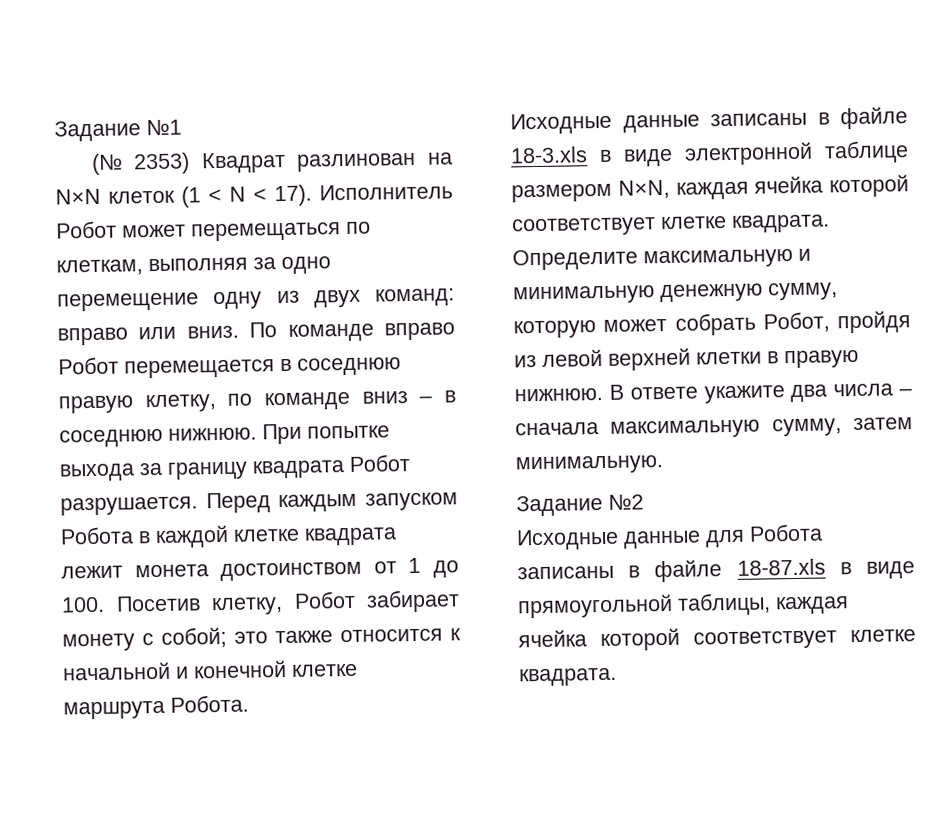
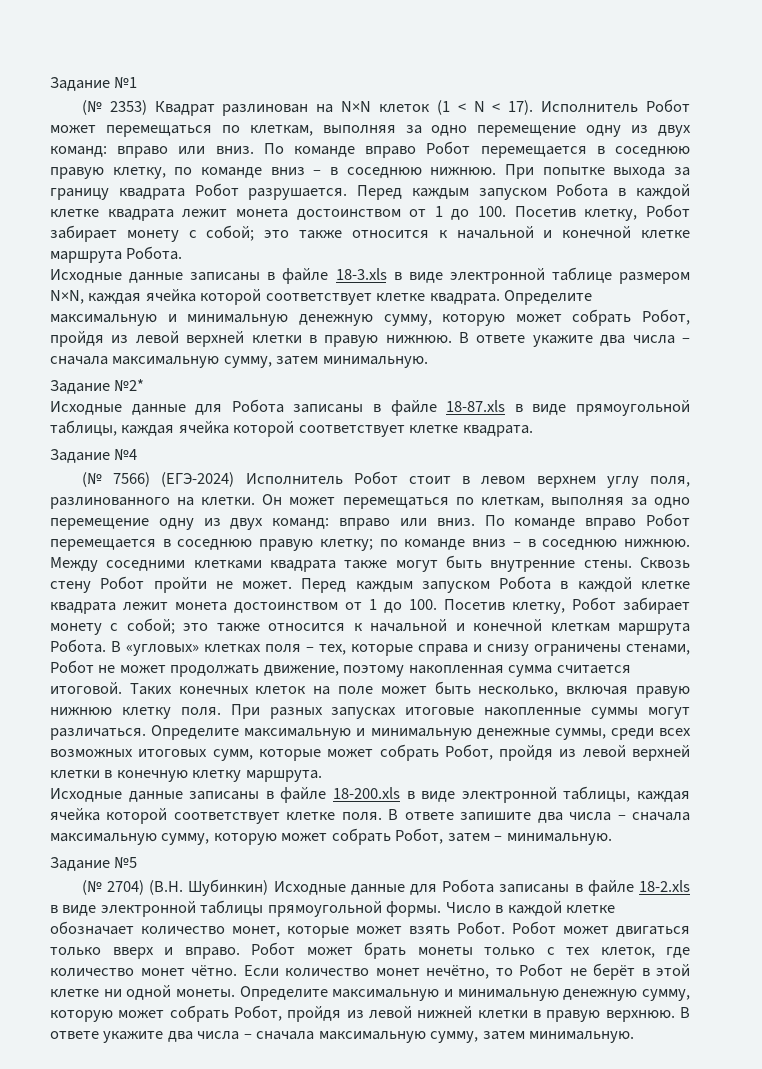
- Задание №2
+ Задание №2*
+ Задание №4
+ (№ 7566) (ЕГЭ-2024) Исполнитель Робот стоит в левом верхнем углу поля, разлинованного на клетки. Он может перемещаться по клеткам, выполняя за одно перемещение одну из двух команд: вправо или вниз. По команде вправо Робот перемещается в соседнюю правую клетку; по команде вниз – в соседнюю нижнюю. Между соседними клетками квадрата также могут быть внутренние стены. Сквозь стену Робот пройти не может. Перед каждым запуском Робота в каждой клетке квадрата лежит монета достоинством от 1 до 100. Посетив клетку, Робот забирает монету с собой; это также относится к начальной и конечной клеткам маршрута Робота. В «угловых» клетках поля – тех, которые справа и снизу ограничены стенами, Робот не может продолжать движение, поэтому накопленная сумма считается итоговой. Таких конечных клеток на поле может быть несколько, включая правую нижнюю клетку поля. При разных запусках итоговые накопленные суммы могут различаться. Определите максимальную и минимальную денежные суммы, среди всех возможных итоговых сумм, которые может собрать Робот, пройдя из левой верхней клетки в конечную клетку маршрута.
+ Исходные данные записаны в файле 18-200.xls в виде электронной таблицы, каждая ячейка которой соответствует клетке поля. В ответе запишите два числа – сначала максимальную сумму, которую может собрать Робот, затем – минимальную.
+ Задание №5
+ (№ 2704) (В.Н. Шубинкин) Исходные данные для Робота записаны в файле 18-2.xls в виде электронной таблицы прямоугольной формы. Число в каждой клетке обозначает количество монет, которые может взять Робот. Робот может двигаться только вверх и вправо. Робот может брать монеты только с тех клеток, где количество монет чётно. Если количество монет нечётно, то Робот не берёт в этой клетке ни одной монеты. Определите максимальную и минимальную денежную сумму, которую может собрать Робот, пройдя из левой нижней клетки в правую верхнюю. В ответе укажите два числа – сначала максимальную сумму, затем минимальную.

